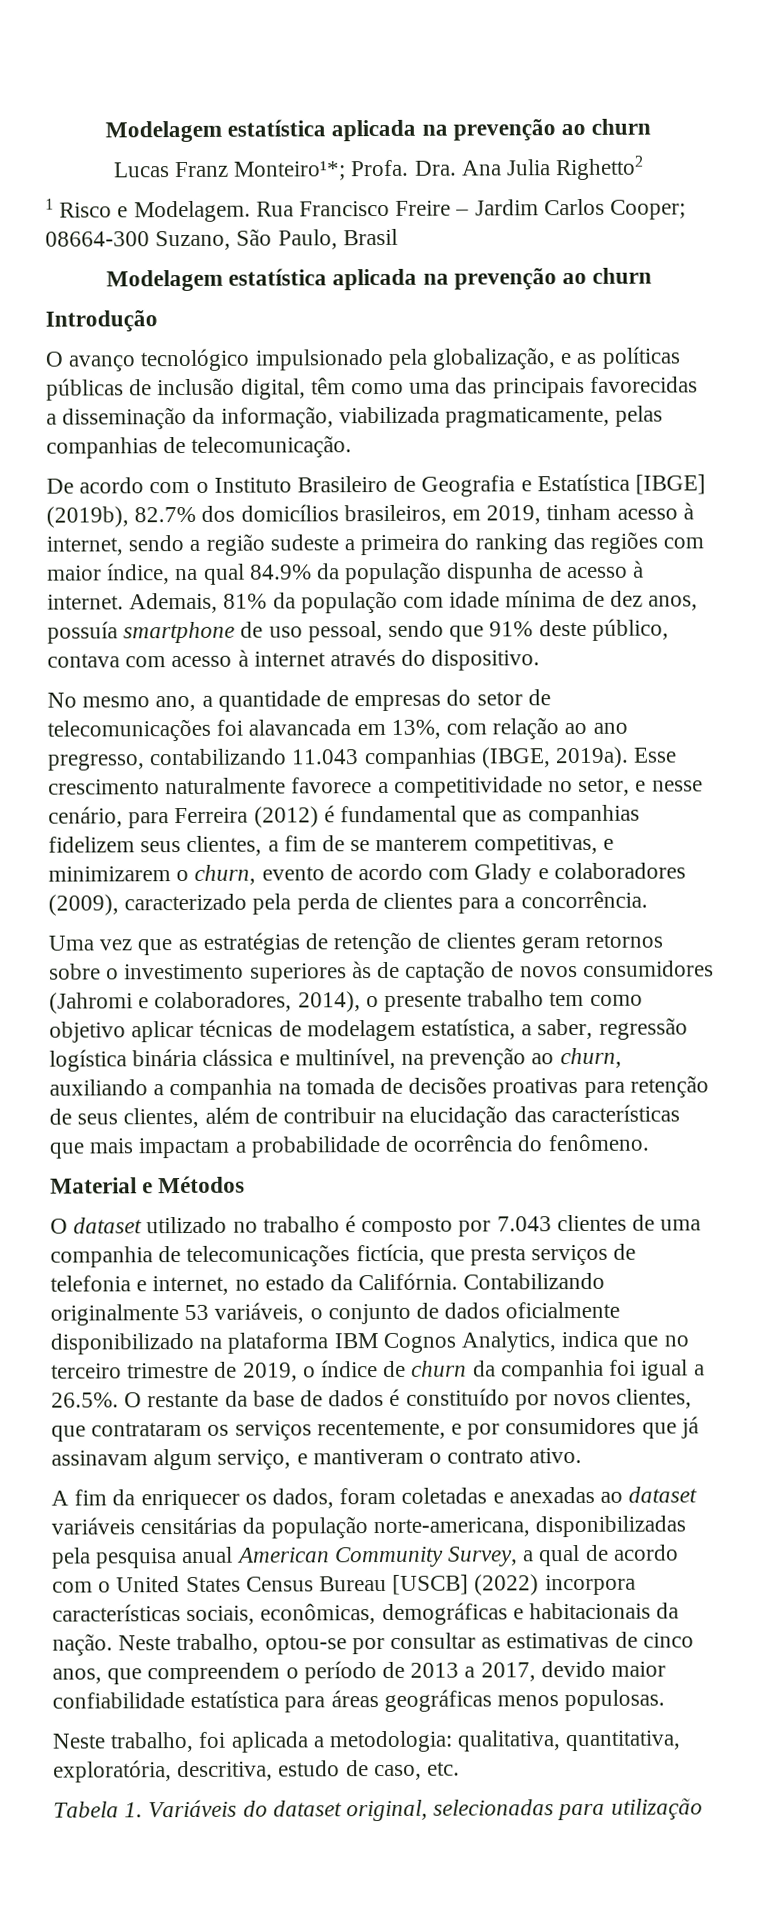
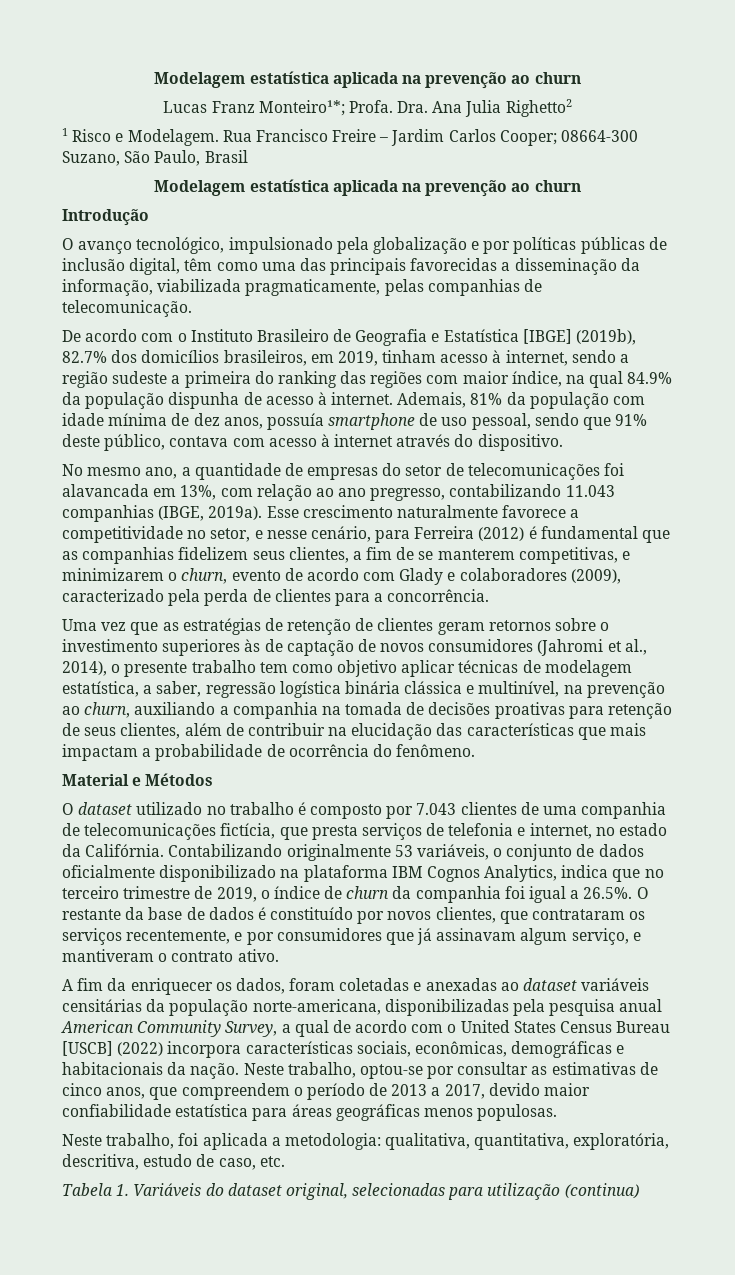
- O avanço tecnológico impulsionado pela globalização, e as políticas públicas de inclusão digital, têm como uma das principais favorecidas a disseminação da informação, viabilizada pragmaticamente, pelas companhias de telecomunicação.
+ O avanço tecnológico, impulsionado pela globalização e por políticas públicas de inclusão digital, têm como uma das principais favorecidas a disseminação da informação, viabilizada pragmaticamente, pelas companhias de telecomunicação.
- Uma vez que as estratégias de retenção de clientes geram retornos sobre o investimento superiores às de captação de novos consumidores (Jahromi e colaboradores, 2014), o presente trabalho tem como objetivo aplicar técnicas de modelagem estatística, a saber, regressão logística binária clássica e multinível, na prevenção ao churn, auxiliando a companhia na tomada de decisões proativas para retenção de seus clientes, além de contribuir na elucidação das características que mais impactam a probabilidade de ocorrência do fenômeno.
+ Uma vez que as estratégias de retenção de clientes geram retornos sobre o investimento superiores às de captação de novos consumidores (Jahromi et al., 2014), o presente trabalho tem como objetivo aplicar técnicas de modelagem estatística, a saber, regressão logística binária clássica e multinível, na prevenção ao churn, auxiliando a companhia na tomada de decisões proativas para retenção de seus clientes, além de contribuir na elucidação das características que mais impactam a probabilidade de ocorrência do fenômeno.
- Tabela 1. Variáveis do dataset original, selecionadas para utilização
+ Tabela 1. Variáveis do dataset original, selecionadas para utilização (continua)

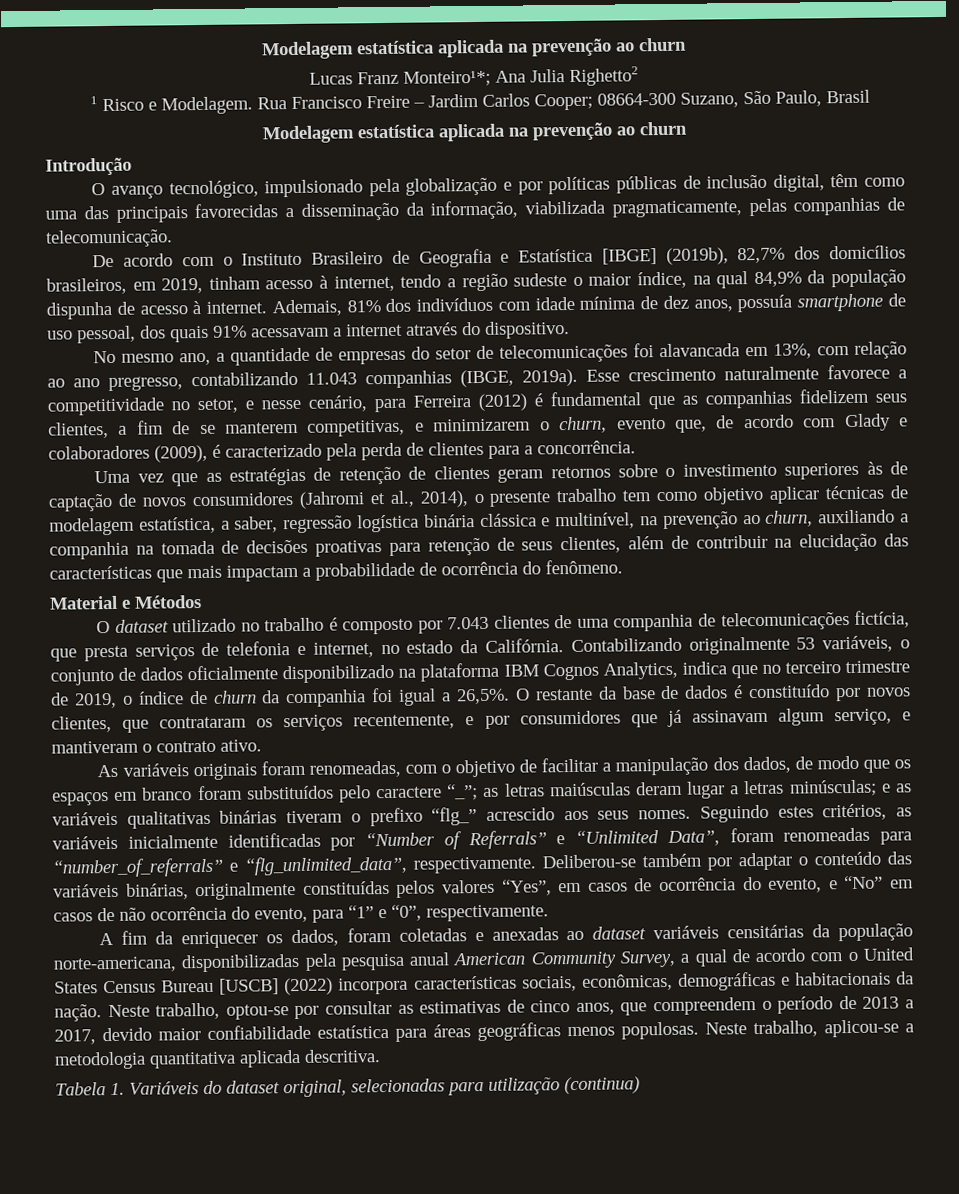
- Lucas Franz Monteiro¹*; Profa. Dra. Ana Julia Righetto2
+ Lucas Franz Monteiro¹*; Ana Julia Righetto2
- De acordo com o Instituto Brasileiro de Geografia e Estatística [IBGE] (2019b), 82.7% dos domicílios brasileiros, em 2019, tinham acesso à internet, sendo a região sudeste a primeira do ranking das regiões com maior índice, na qual 84.9% da população dispunha de acesso à internet.
+ De acordo com o Instituto Brasileiro de Geografia e Estatística [IBGE] (2019b), 82,7% dos domicílios brasileiros, em 2019, tinham acesso à internet, tendo a região sudeste o maior índice, na qual 84,9% da população dispunha de acesso à internet.
- Ademais, 81% da população com idade mínima de dez anos, possuía smartphone de uso pessoal, sendo que 91% deste público, contava com acesso à internet através do dispositivo.
+ Ademais, 81% dos indivíduos com idade mínima de dez anos, possuía smartphone de uso pessoal, dos quais 91% acessavam a internet através do dispositivo.
- Esse crescimento naturalmente favorece a competitividade no setor, e nesse cenário, para Ferreira (2012) é fundamental que as companhias fidelizem seus clientes, a fim de se manterem competitivas, e minimizarem o churn, evento de acordo com Glady e colaboradores (2009), caracterizado pela perda de clientes para a concorrência.
+ Esse crescimento naturalmente favorece a competitividade no setor, e nesse cenário, para Ferreira (2012) é fundamental que as companhias fidelizem seus clientes, a fim de se manterem competitivas, e minimizarem o churn, evento que, de acordo com Glady e colaboradores (2009), é caracterizado pela perda de clientes para a concorrência.
- Contabilizando originalmente 53 variáveis, o conjunto de dados oficialmente disponibilizado na plataforma IBM Cognos Analytics, indica que no terceiro trimestre de 2019, o índice de churn da companhia foi igual a 26.5%. O restante da base de dados é constituído por novos clientes, que contrataram os serviços recentemente, e por consumidores que já assinavam algum serviço, e mantiveram o contrato ativo.
+ Contabilizando originalmente 53 variáveis, o conjunto de dados oficialmente disponibilizado na plataforma IBM Cognos Analytics, indica que no terceiro trimestre de 2019, o índice de churn da companhia foi igual a 26,5%. O restante da base de dados é constituído por novos clientes, que contrataram os serviços recentemente, e por consumidores que já assinavam algum serviço, e mantiveram o contrato ativo.
+ As variáveis originais foram renomeadas, com o objetivo de facilitar a manipulação dos dados, de modo que os espaços em branco foram substituídos pelo caractere “_”; as letras maiúsculas deram lugar a letras minúsculas; e as variáveis qualitativas binárias tiveram o prefixo “flg_” acrescido aos seus nomes. Seguindo estes critérios, as variáveis inicialmente identificadas por “Number of Referrals” e “Unlimited Data”, foram renomeadas para “number_of_referrals” e “flg_unlimited_data”, respectivamente. Deliberou-se também por adaptar o conteúdo das variáveis binárias, originalmente constituídas pelos valores “Yes”, em casos de ocorrência do evento, e “No” em casos de não ocorrência do evento, para “1” e “0”, respectivamente.
- Neste trabalho, optou-se por consultar as estimativas de cinco anos, que compreendem o período de 2013 a 2017, devido maior confiabilidade estatística para áreas geográficas menos populosas.
- Neste trabalho, foi aplicada a metodologia: qualitativa, quantitativa, exploratória, descritiva, estudo de caso, etc.
+ Neste trabalho, optou-se por consultar as estimativas de cinco anos, que compreendem o período de 2013 a 2017, devido maior confiabilidade estatística para áreas geográficas menos populosas. Neste trabalho, aplicou-se a metodologia quantitativa aplicada descritiva.

